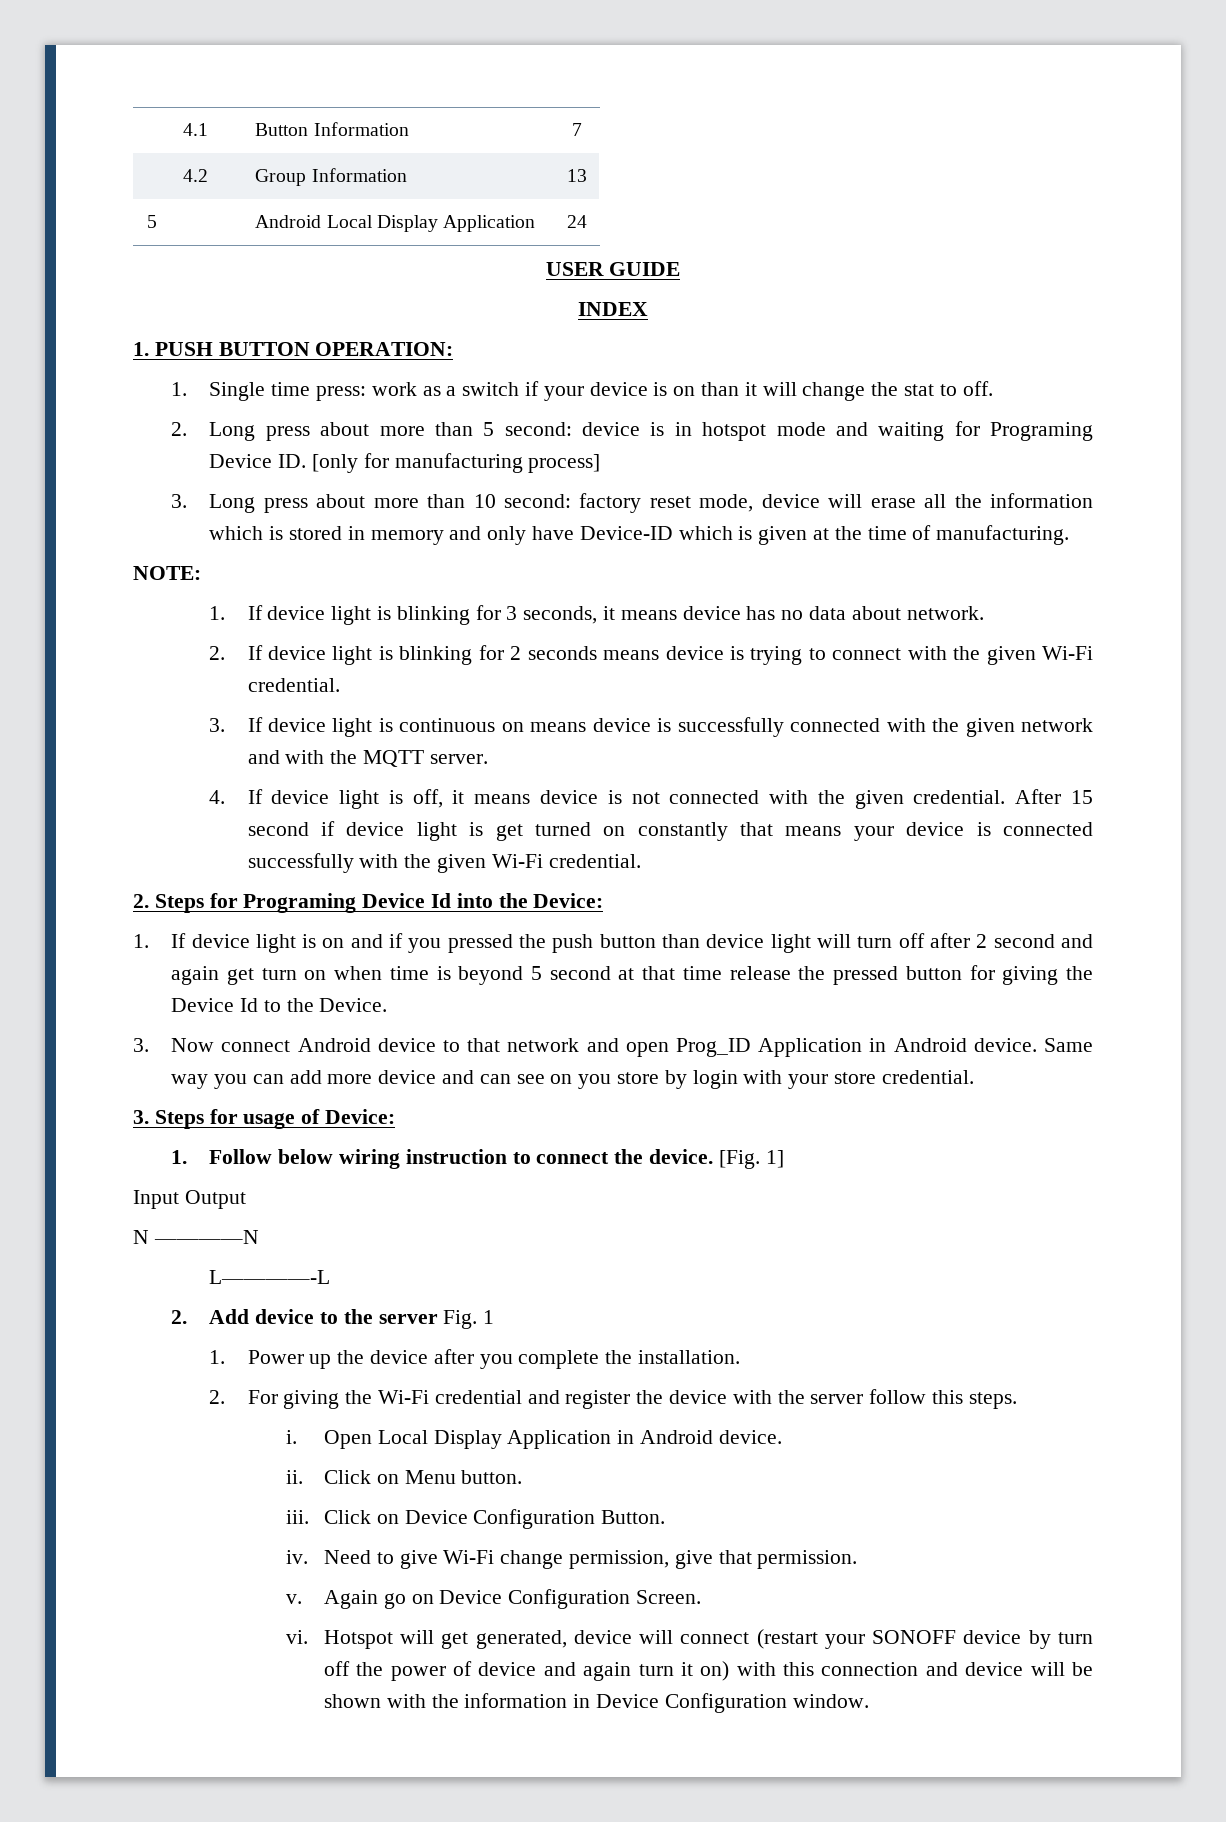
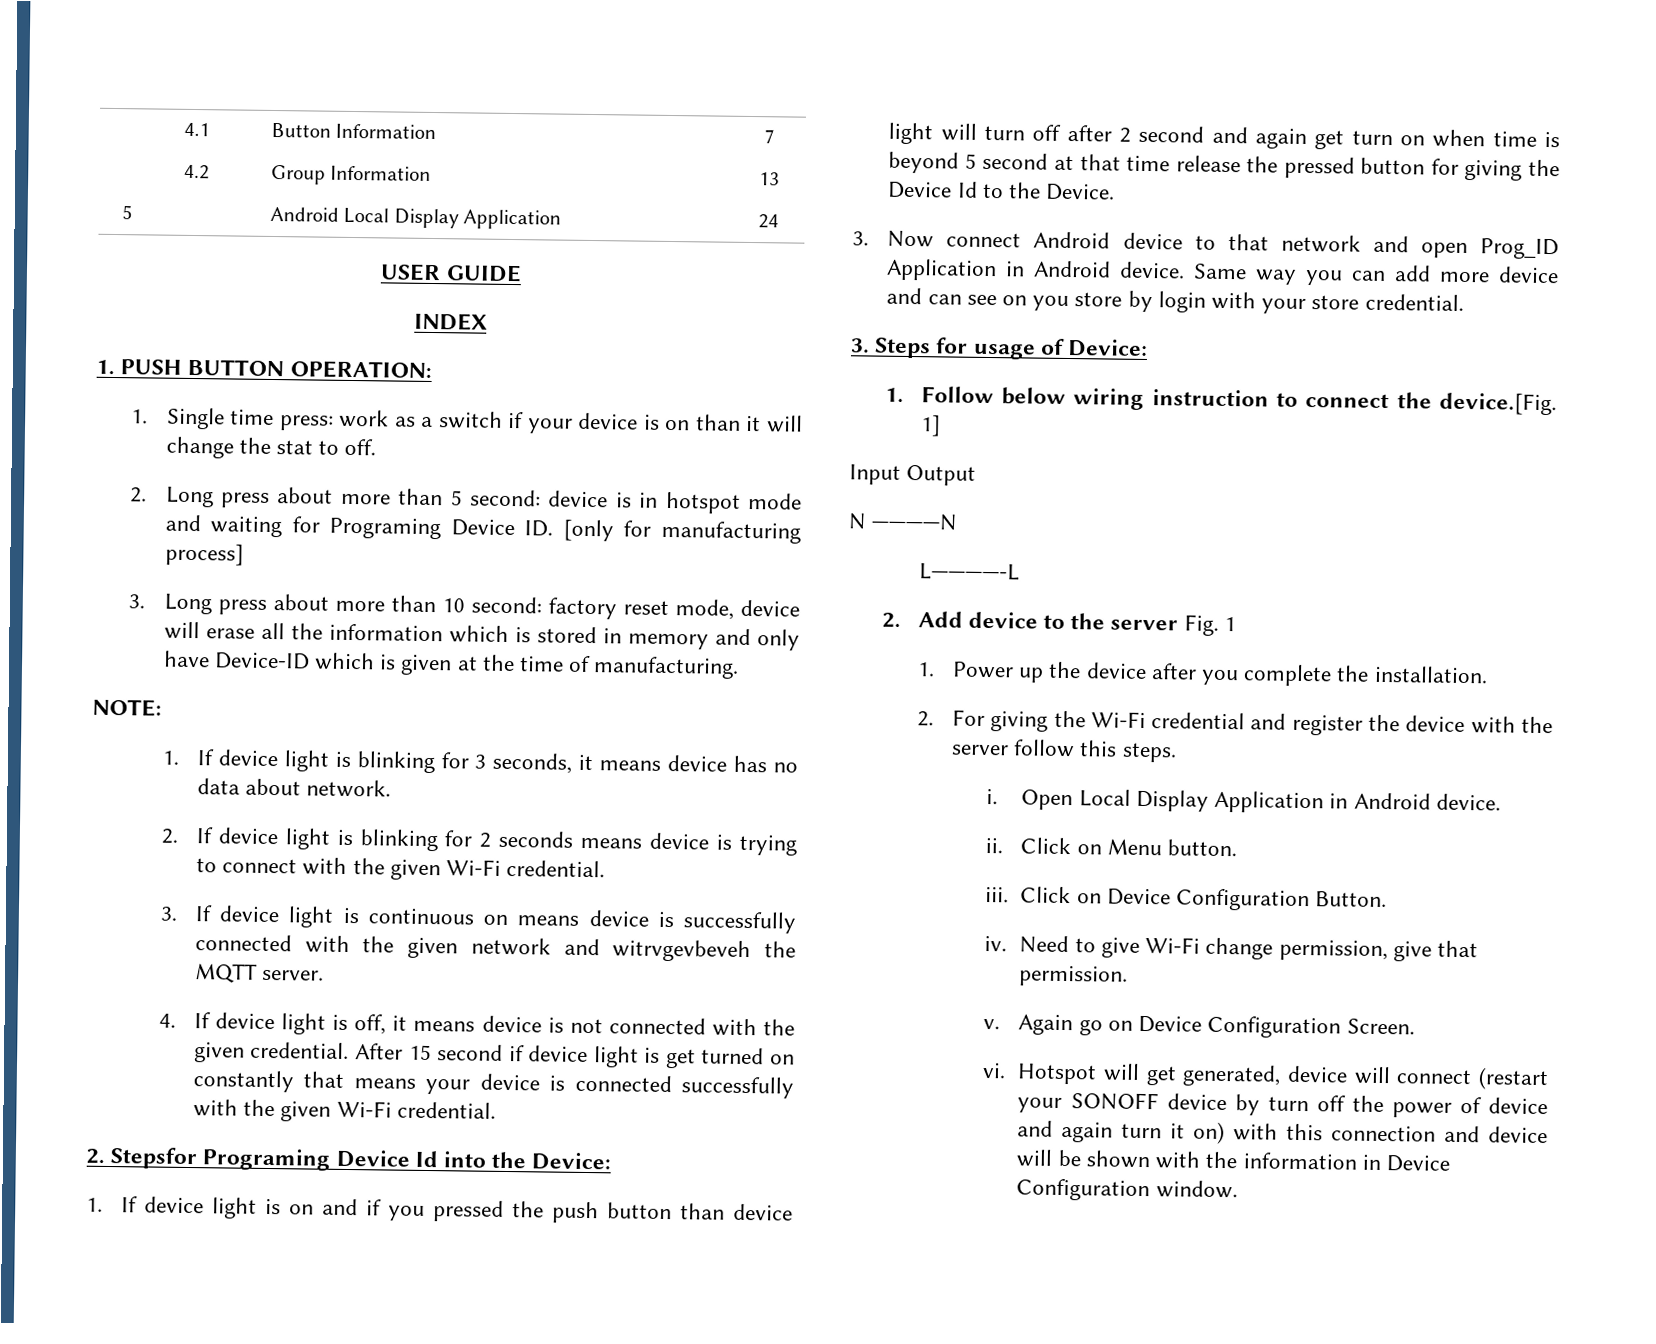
- 3. If device light is continuous on means device is successfully connected with the given network and with the MQTT server.
+ 3. If device light is continuous on means device is successfully connected with the given network and witrvgevbeveh the MQTT server.
- 2. Steps for Programing Device Id into the Device:
+ 2. Stepsfor Programing Device Id into the Device:
- 1. Follow below wiring instruction to connect the device. [Fig. 1]
+ 1. Follow below wiring instruction to connect the device.[Fig. 1]

